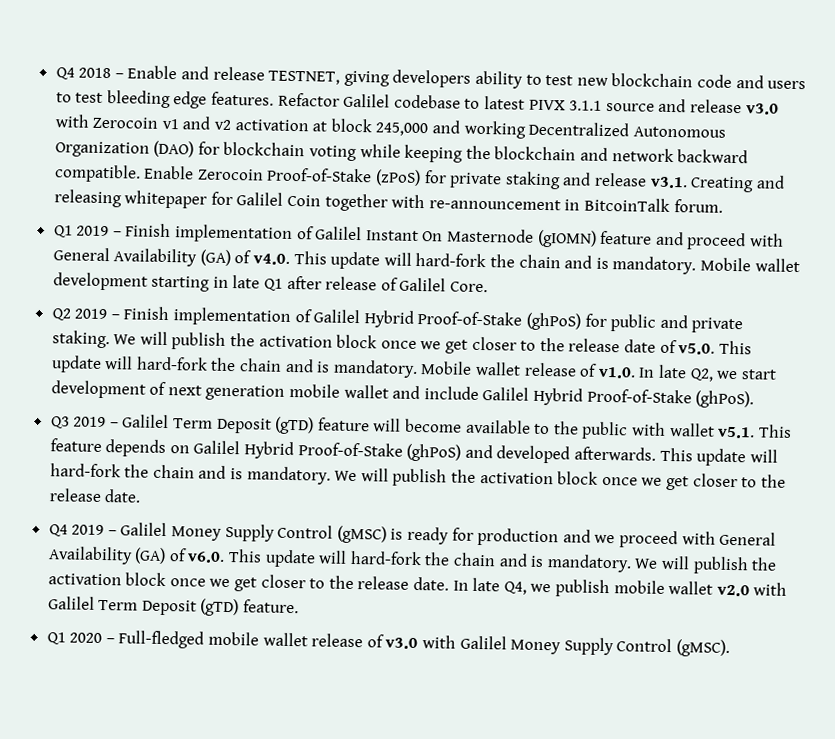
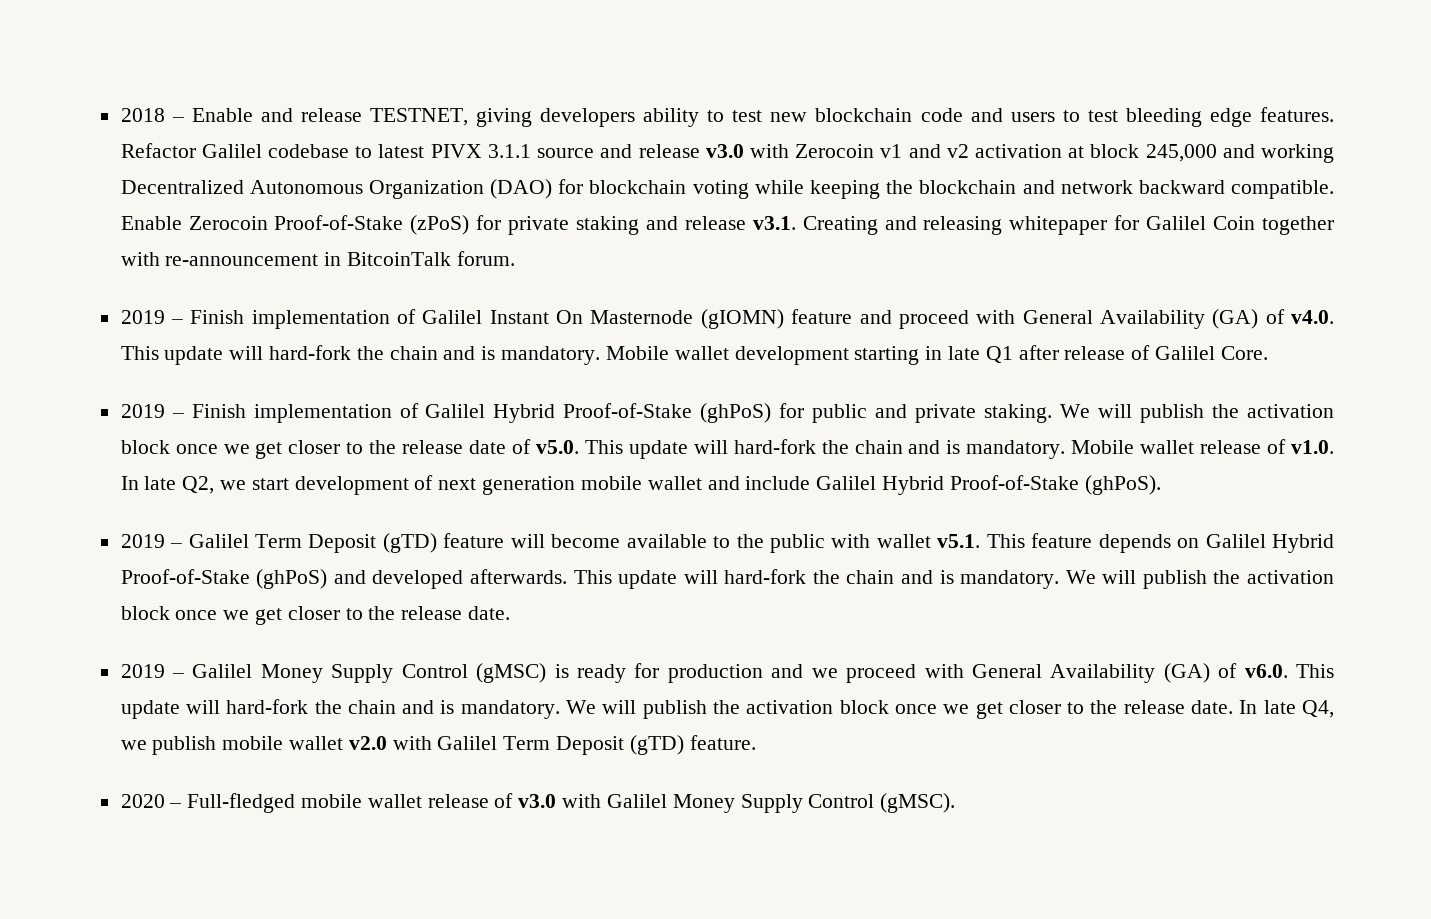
- Q4 2018 – Enable and release TESTNET, giving developers ability to test new blockchain code and users to test bleeding edge features.
+ 2018 – Enable and release TESTNET, giving developers ability to test new blockchain code and users to test bleeding edge features.
- Q1 2019 – Finish implementation of Galilel Instant On Masternode (gIOMN) feature and proceed with General Availability (GA) of v4.0. This update will hard-fork the chain and is mandatory.
+ 2019 – Finish implementation of Galilel Instant On Masternode (gIOMN) feature and proceed with General Availability (GA) of v4.0. This update will hard-fork the chain and is mandatory.
- Q2 2019 – Finish implementation of Galilel Hybrid Proof-of-Stake (ghPoS) for public and private staking.
+ 2019 – Finish implementation of Galilel Hybrid Proof-of-Stake (ghPoS) for public and private staking.
- Q3 2019 – Galilel Term Deposit (gTD) feature will become available to the public with wallet v5.1. This feature depends on Galilel Hybrid Proof-of-Stake (ghPoS) and developed afterwards.
+ 2019 – Galilel Term Deposit (gTD) feature will become available to the public with wallet v5.1. This feature depends on Galilel Hybrid Proof-of-Stake (ghPoS) and developed afterwards.
- Q4 2019 – Galilel Money Supply Control (gMSC) is ready for production and we proceed with General Availability (GA) of v6.0. This update will hard-fork the chain and is mandatory.
+ 2019 – Galilel Money Supply Control (gMSC) is ready for production and we proceed with General Availability (GA) of v6.0. This update will hard-fork the chain and is mandatory.
- Q1 2020 – Full-fledged mobile wallet release of v3.0 with Galilel Money Supply Control (gMSC).
+ 2020 – Full-fledged mobile wallet release of v3.0 with Galilel Money Supply Control (gMSC).

